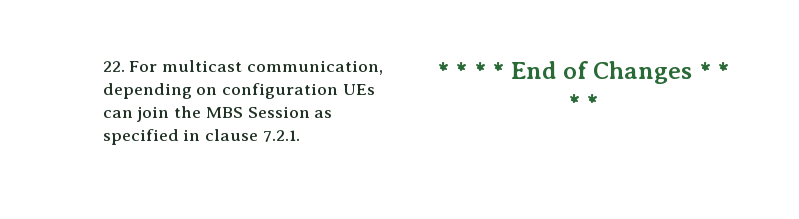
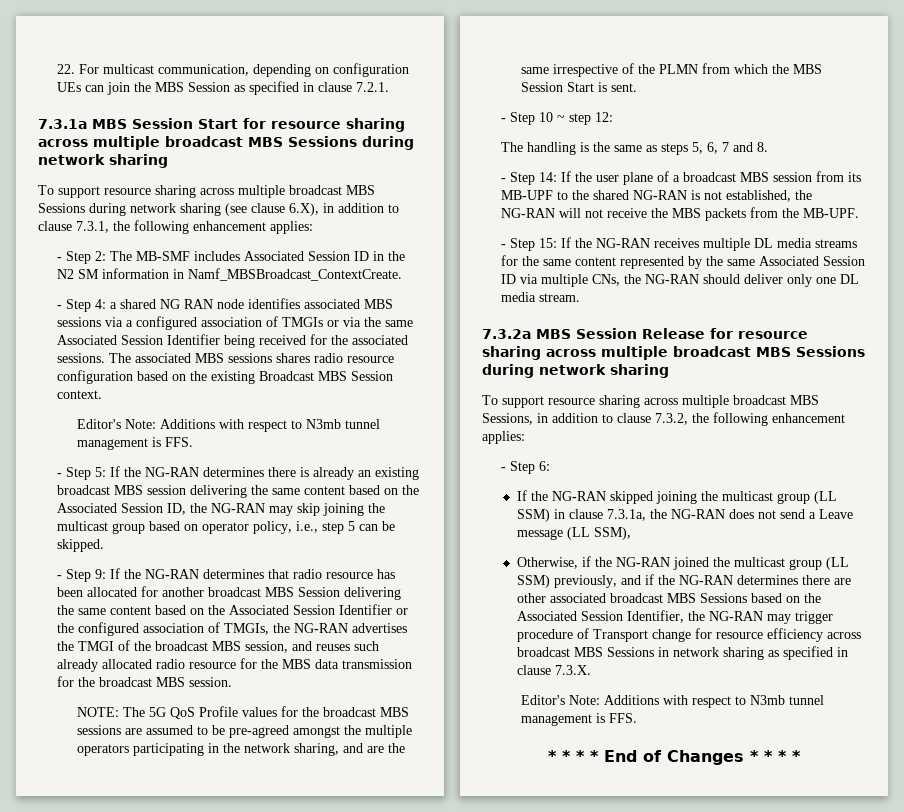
+ 7.3.1a MBS Session Start for resource sharing across multiple broadcast MBS Sessions during network sharing
+ To support resource sharing across multiple broadcast MBS Sessions during network sharing (see clause 6.X), in addition to clause 7.3.1, the following enhancement applies:
+ - Step 2: The MB-SMF includes Associated Session ID in the N2 SM information in Namf_MBSBroadcast_ContextCreate.
+ - Step 4: a shared NG RAN node identifies associated MBS sessions via a configured association of TMGIs or via the same Associated Session Identifier being received for the associated sessions. The associated MBS sessions shares radio resource configuration based on the existing Broadcast MBS Session context.
+ Editor's Note: Additions with respect to N3mb tunnel management is FFS.
+ - Step 5: If the NG-RAN determines there is already an existing broadcast MBS session delivering the same content based on the Associated Session ID, the NG-RAN may skip joining the multicast group based on operator policy, i.e., step 5 can be skipped.
+ - Step 9: If the NG-RAN determines that radio resource has been allocated for another broadcast MBS Session delivering the same content based on the Associated Session Identifier or the configured association of TMGIs, the NG-RAN advertises the TMGI of the broadcast MBS session, and reuses such already allocated radio resource for the MBS data transmission for the broadcast MBS session.
+ NOTE: The 5G QoS Profile values for the broadcast MBS sessions are assumed to be pre-agreed amongst the multiple operators participating in the network sharing, and are the same irrespective of the PLMN from which the MBS Session Start is sent.
+ - Step 10 ~ step 12:
+ The handling is the same as steps 5, 6, 7 and 8.
+ - Step 14: If the user plane of a broadcast MBS session from its MB-UPF to the shared NG-RAN is not established, the NG-RAN will not receive the MBS packets from the MB-UPF.
+ - Step 15: If the NG-RAN receives multiple DL media streams for the same content represented by the same Associated Session ID via multiple CNs, the NG-RAN should deliver only one DL media stream.
+ 7.3.2a MBS Session Release for resource sharing across multiple broadcast MBS Sessions during network sharing
+ To support resource sharing across multiple broadcast MBS Sessions, in addition to clause 7.3.2, the following enhancement applies:
+ - Step 6:
+ If the NG-RAN skipped joining the multicast group (LL SSM) in clause 7.3.1a, the NG-RAN does not send a Leave message (LL SSM),
+ Otherwise, if the NG-RAN joined the multicast group (LL SSM) previously, and if the NG-RAN determines there are other associated broadcast MBS Sessions based on the Associated Session Identifier, the NG-RAN may trigger procedure of Transport change for resource efficiency across broadcast MBS Sessions in network sharing as specified in clause 7.3.X.
+ Editor's Note: Additions with respect to N3mb tunnel management is FFS.

